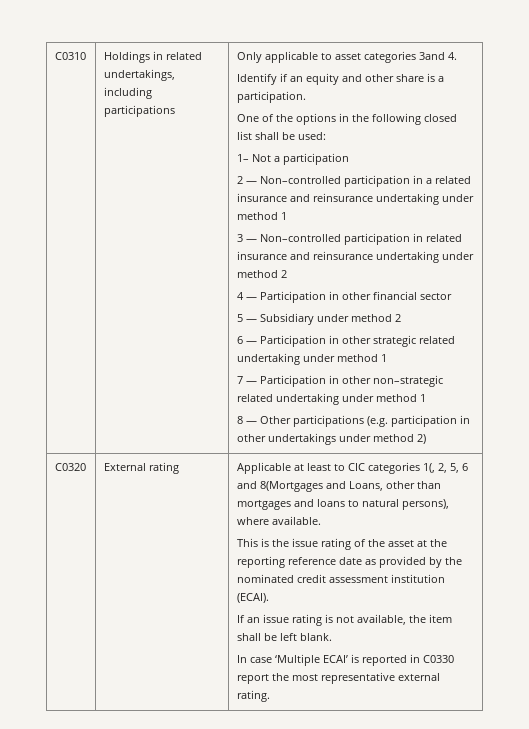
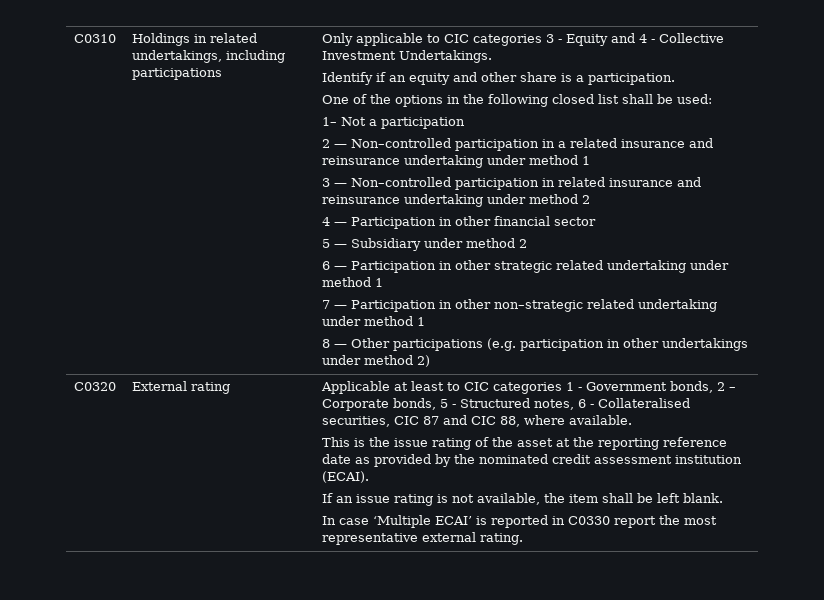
- Only applicable to asset categories 3and 4.
+ Only applicable to CIC categories 3 - Equity and 4 - Collective Investment Undertakings.
- Applicable at least to CIC categories 1(, 2, 5, 6 and 8(Mortgages and Loans, other than mortgages and loans to natural persons), where available.
+ Applicable at least to CIC categories 1 - Government bonds, 2 – Corporate bonds, 5 - Structured notes, 6 - Collateralised securities, CIC 87 and CIC 88, where available.

